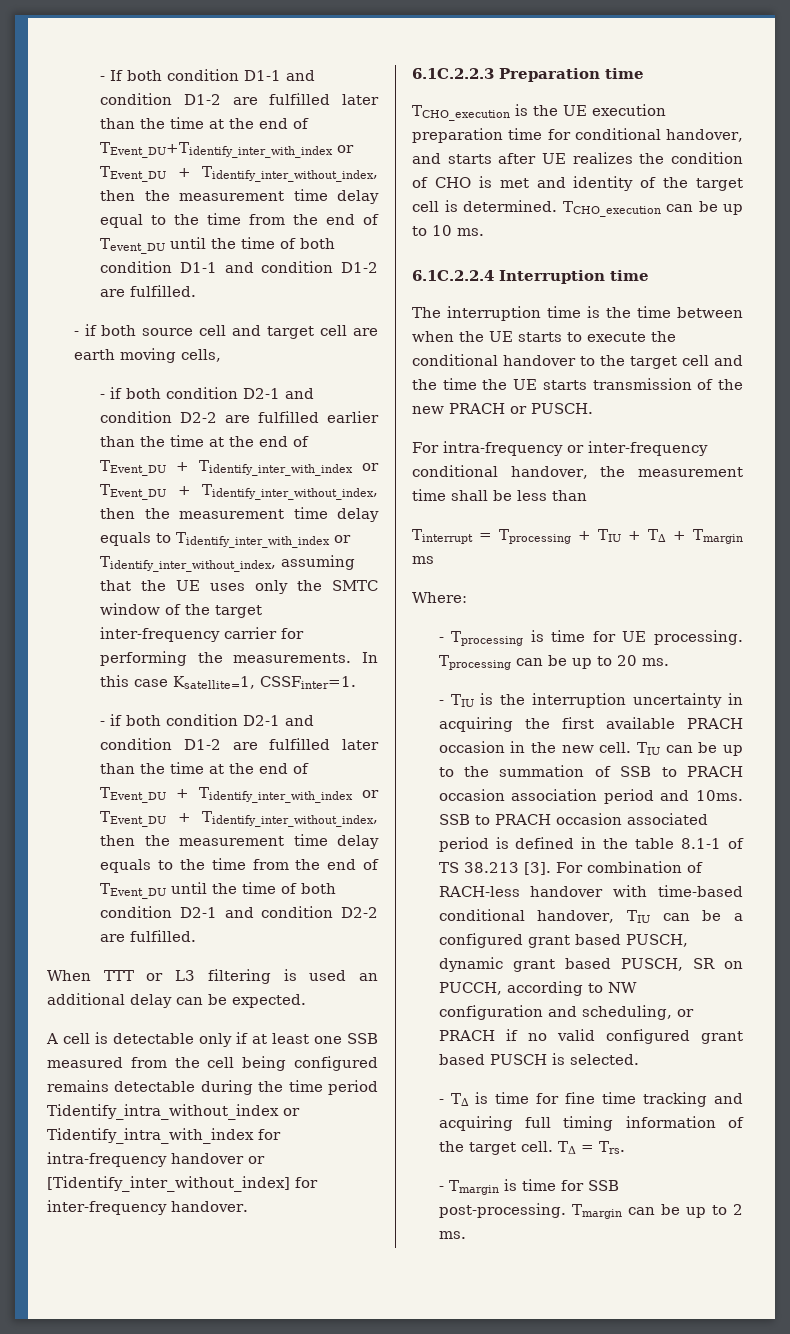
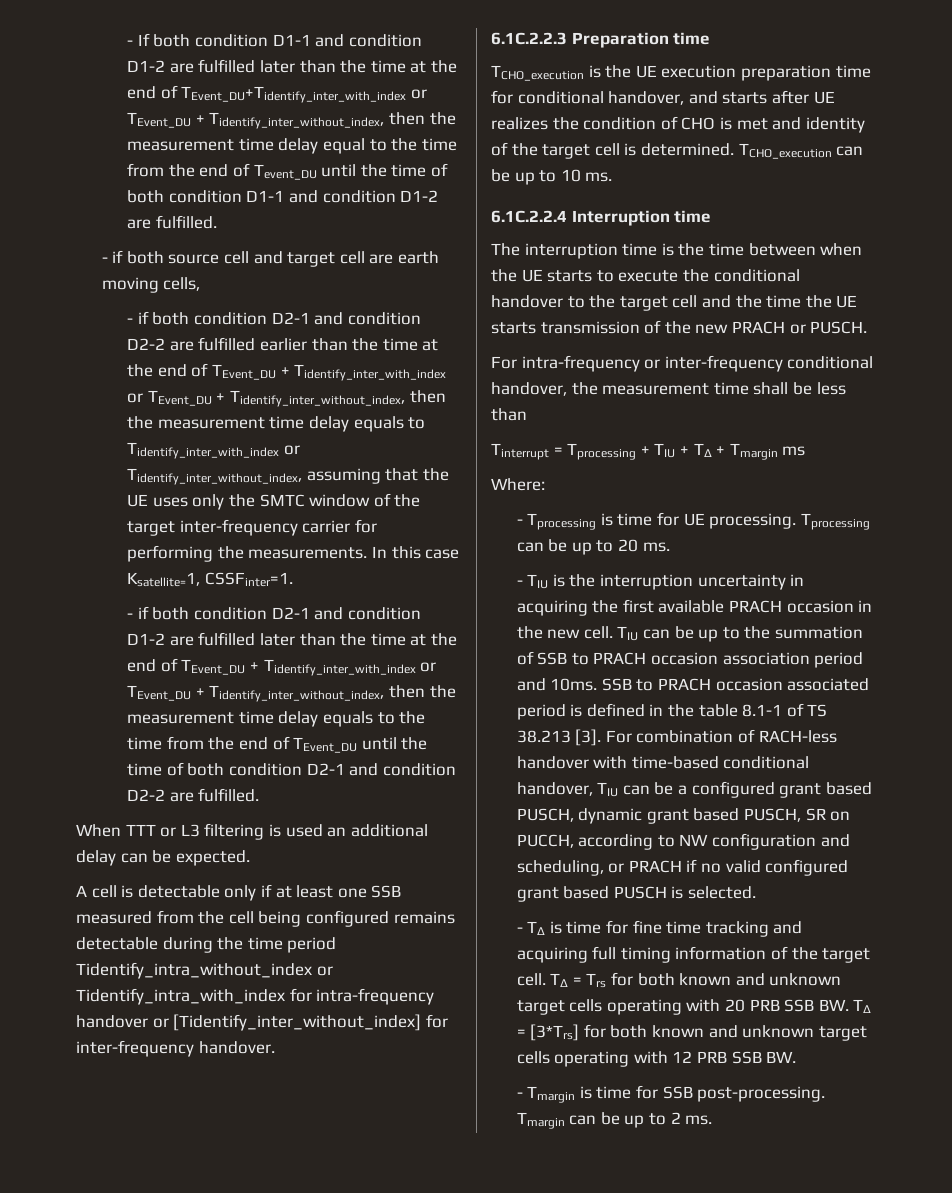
- TΔ = Trs.
+ T∆ = Trs for both known and unknown target cells operating with 20 PRB SSB BW. T∆ = [3*Trs] for both known and unknown target cells operating with 12 PRB SSB BW.

